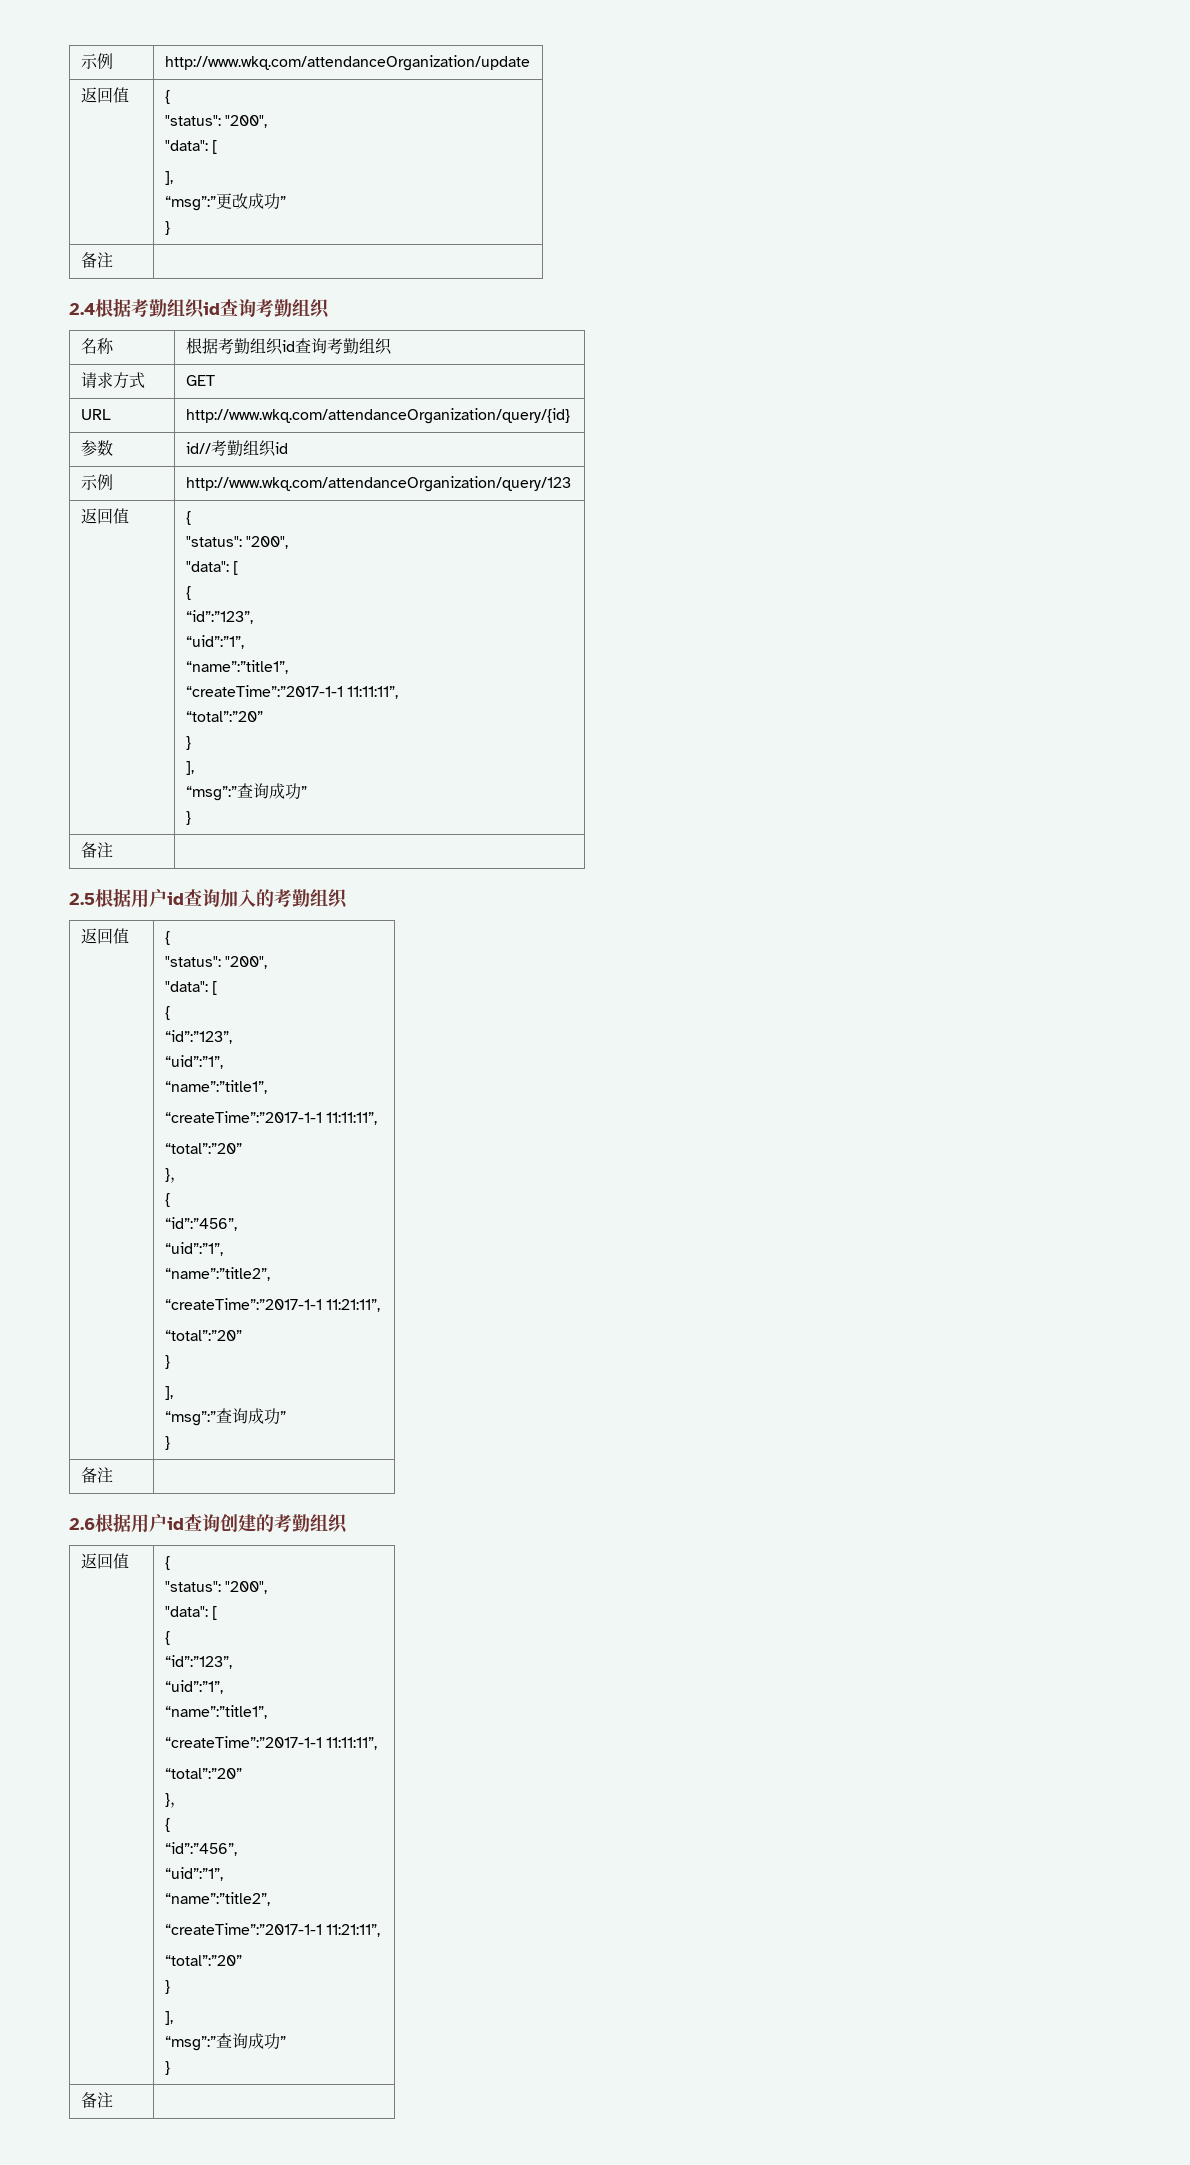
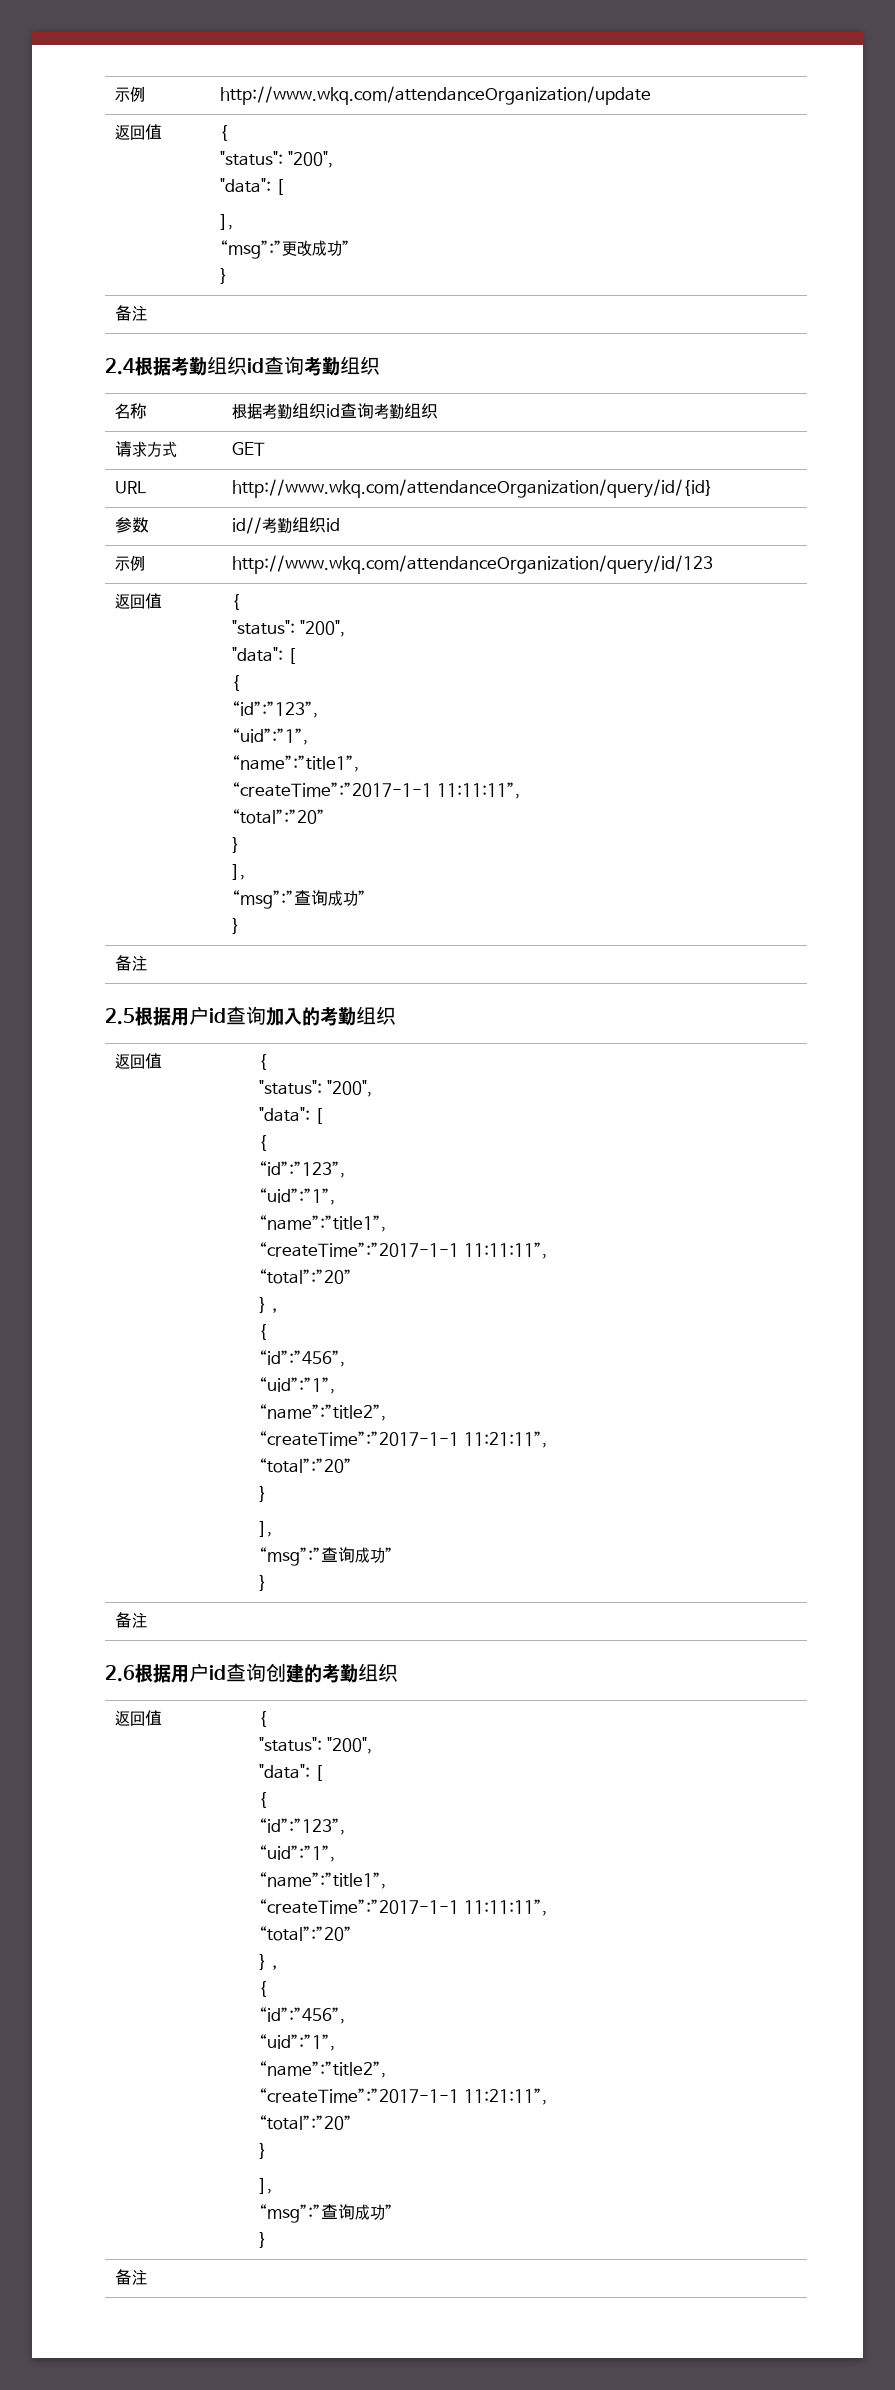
- URL | http://www.wkq.com/attendanceOrganization/query/{id}
+ URL | http://www.wkq.com/attendanceOrganization/query/id/{id}
- 示例 | http://www.wkq.com/attendanceOrganization/query/123
+ 示例 | http://www.wkq.com/attendanceOrganization/query/id/123

